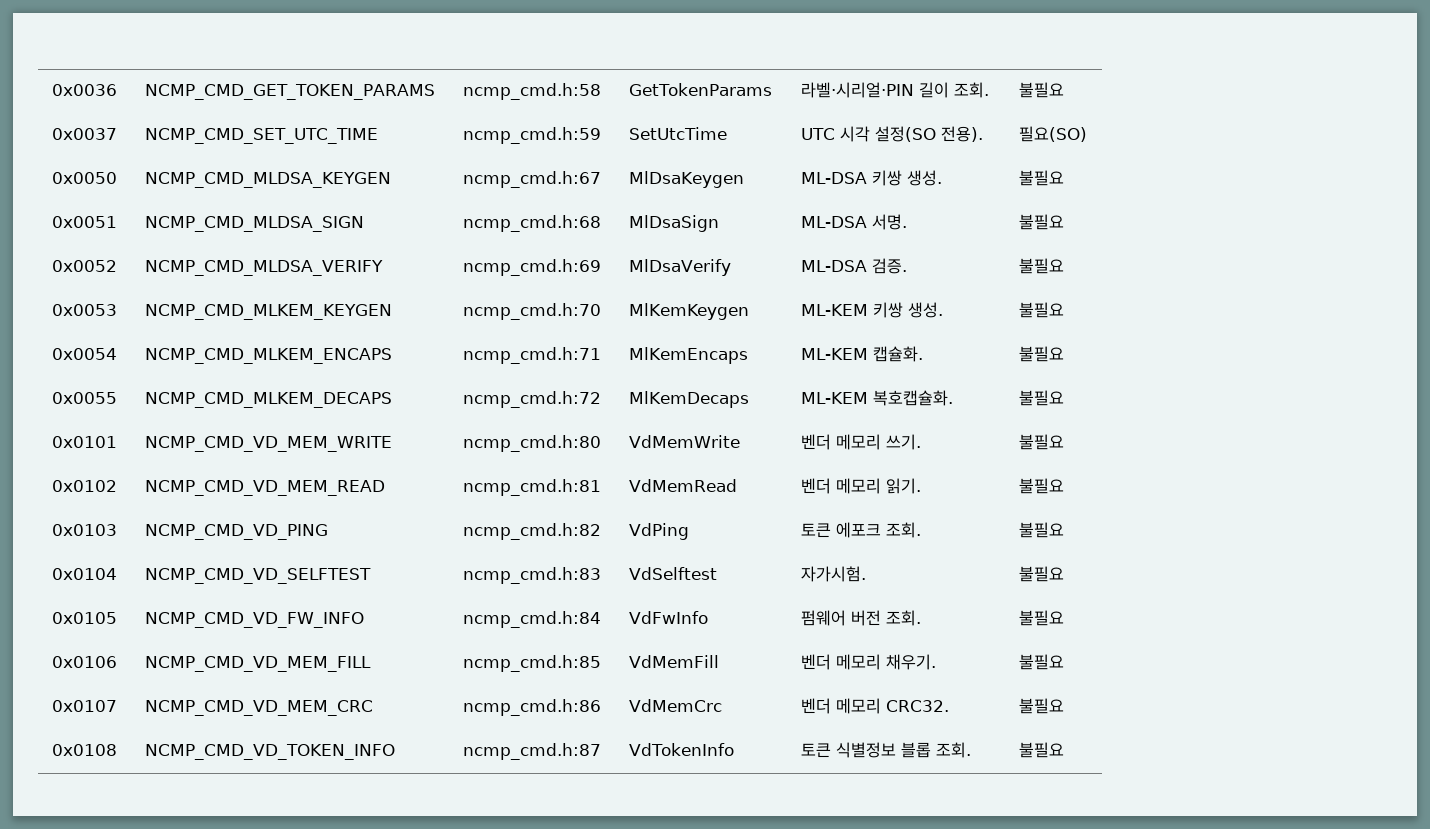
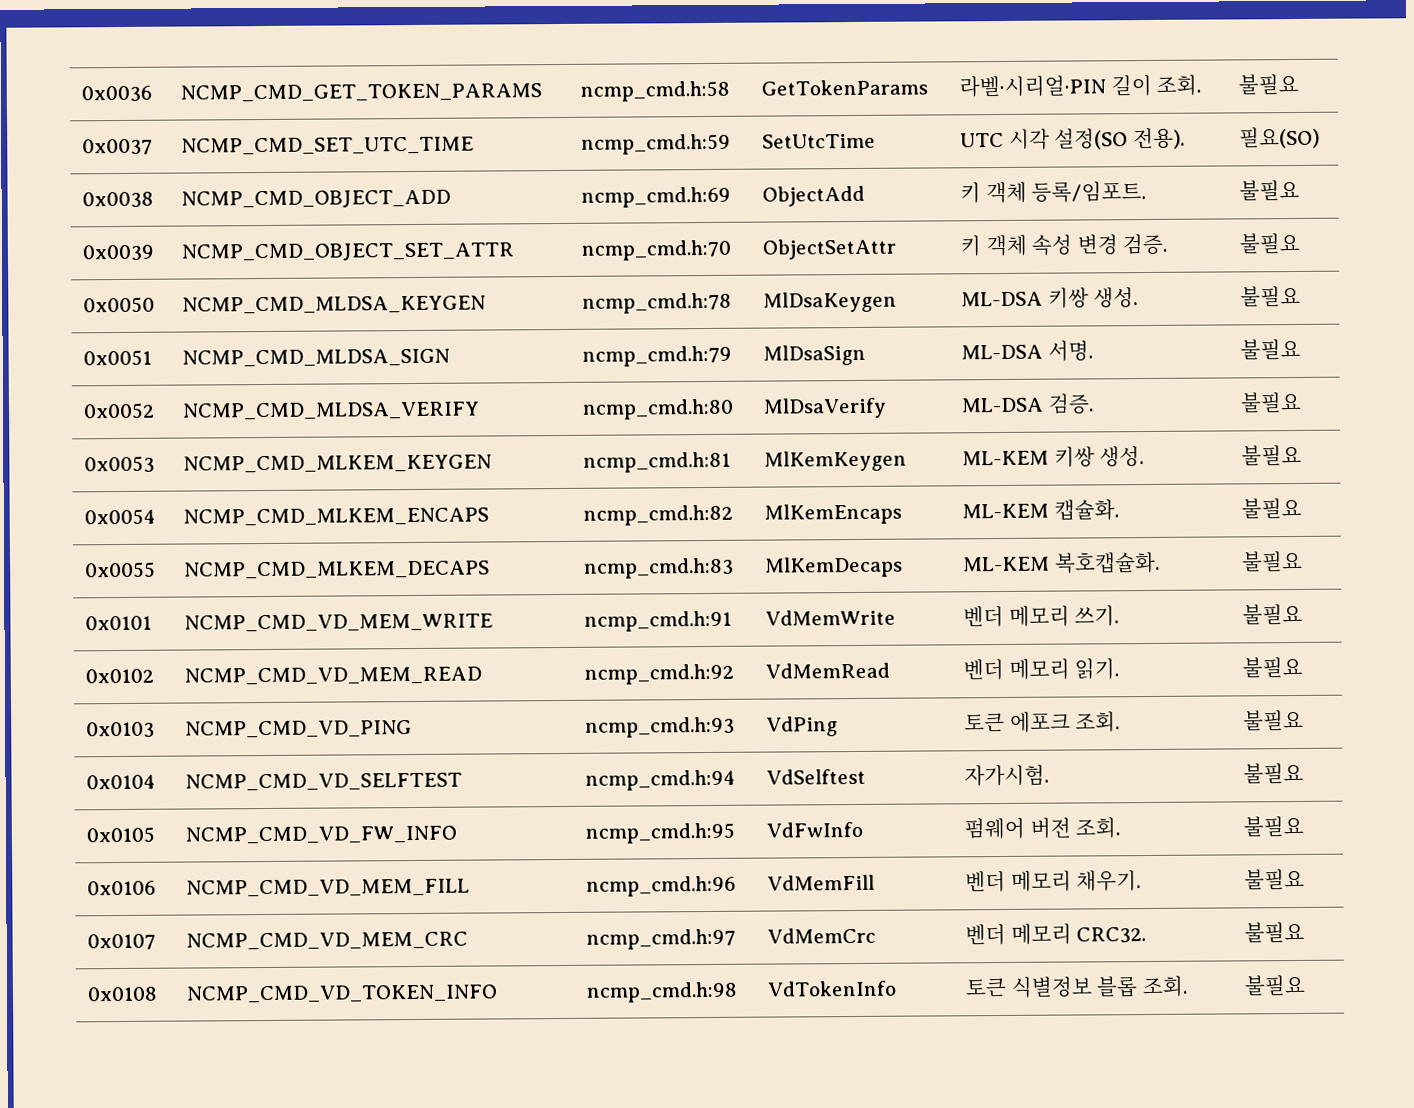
+ 0x0038 | NCMP_CMD_OBJECT_ADD | ncmp_cmd.h:69 | ObjectAdd | 키 객체 등록/임포트. | 불필요
+ 0x0039 | NCMP_CMD_OBJECT_SET_ATTR | ncmp_cmd.h:70 | ObjectSetAttr | 키 객체 속성 변경 검증. | 불필요
- 0x0050 | NCMP_CMD_MLDSA_KEYGEN | ncmp_cmd.h:67 | MlDsaKeygen | ML-DSA 키쌍 생성. | 불필요
+ 0x0050 | NCMP_CMD_MLDSA_KEYGEN | ncmp_cmd.h:78 | MlDsaKeygen | ML-DSA 키쌍 생성. | 불필요
- 0x0051 | NCMP_CMD_MLDSA_SIGN | ncmp_cmd.h:68 | MlDsaSign | ML-DSA 서명. | 불필요
+ 0x0051 | NCMP_CMD_MLDSA_SIGN | ncmp_cmd.h:79 | MlDsaSign | ML-DSA 서명. | 불필요
- 0x0052 | NCMP_CMD_MLDSA_VERIFY | ncmp_cmd.h:69 | MlDsaVerify | ML-DSA 검증. | 불필요
+ 0x0052 | NCMP_CMD_MLDSA_VERIFY | ncmp_cmd.h:80 | MlDsaVerify | ML-DSA 검증. | 불필요
- 0x0053 | NCMP_CMD_MLKEM_KEYGEN | ncmp_cmd.h:70 | MlKemKeygen | ML-KEM 키쌍 생성. | 불필요
+ 0x0053 | NCMP_CMD_MLKEM_KEYGEN | ncmp_cmd.h:81 | MlKemKeygen | ML-KEM 키쌍 생성. | 불필요
- 0x0054 | NCMP_CMD_MLKEM_ENCAPS | ncmp_cmd.h:71 | MlKemEncaps | ML-KEM 캡슐화. | 불필요
+ 0x0054 | NCMP_CMD_MLKEM_ENCAPS | ncmp_cmd.h:82 | MlKemEncaps | ML-KEM 캡슐화. | 불필요
- 0x0055 | NCMP_CMD_MLKEM_DECAPS | ncmp_cmd.h:72 | MlKemDecaps | ML-KEM 복호캡슐화. | 불필요
+ 0x0055 | NCMP_CMD_MLKEM_DECAPS | ncmp_cmd.h:83 | MlKemDecaps | ML-KEM 복호캡슐화. | 불필요
- 0x0101 | NCMP_CMD_VD_MEM_WRITE | ncmp_cmd.h:80 | VdMemWrite | 벤더 메모리 쓰기. | 불필요
+ 0x0101 | NCMP_CMD_VD_MEM_WRITE | ncmp_cmd.h:91 | VdMemWrite | 벤더 메모리 쓰기. | 불필요
- 0x0102 | NCMP_CMD_VD_MEM_READ | ncmp_cmd.h:81 | VdMemRead | 벤더 메모리 읽기. | 불필요
+ 0x0102 | NCMP_CMD_VD_MEM_READ | ncmp_cmd.h:92 | VdMemRead | 벤더 메모리 읽기. | 불필요
- 0x0103 | NCMP_CMD_VD_PING | ncmp_cmd.h:82 | VdPing | 토큰 에포크 조회. | 불필요
+ 0x0103 | NCMP_CMD_VD_PING | ncmp_cmd.h:93 | VdPing | 토큰 에포크 조회. | 불필요
- 0x0104 | NCMP_CMD_VD_SELFTEST | ncmp_cmd.h:83 | VdSelftest | 자가시험. | 불필요
+ 0x0104 | NCMP_CMD_VD_SELFTEST | ncmp_cmd.h:94 | VdSelftest | 자가시험. | 불필요
- 0x0105 | NCMP_CMD_VD_FW_INFO | ncmp_cmd.h:84 | VdFwInfo | 펌웨어 버전 조회. | 불필요
+ 0x0105 | NCMP_CMD_VD_FW_INFO | ncmp_cmd.h:95 | VdFwInfo | 펌웨어 버전 조회. | 불필요
- 0x0106 | NCMP_CMD_VD_MEM_FILL | ncmp_cmd.h:85 | VdMemFill | 벤더 메모리 채우기. | 불필요
+ 0x0106 | NCMP_CMD_VD_MEM_FILL | ncmp_cmd.h:96 | VdMemFill | 벤더 메모리 채우기. | 불필요
- 0x0107 | NCMP_CMD_VD_MEM_CRC | ncmp_cmd.h:86 | VdMemCrc | 벤더 메모리 CRC32. | 불필요
+ 0x0107 | NCMP_CMD_VD_MEM_CRC | ncmp_cmd.h:97 | VdMemCrc | 벤더 메모리 CRC32. | 불필요
- 0x0108 | NCMP_CMD_VD_TOKEN_INFO | ncmp_cmd.h:87 | VdTokenInfo | 토큰 식별정보 블롭 조회. | 불필요
+ 0x0108 | NCMP_CMD_VD_TOKEN_INFO | ncmp_cmd.h:98 | VdTokenInfo | 토큰 식별정보 블롭 조회. | 불필요

